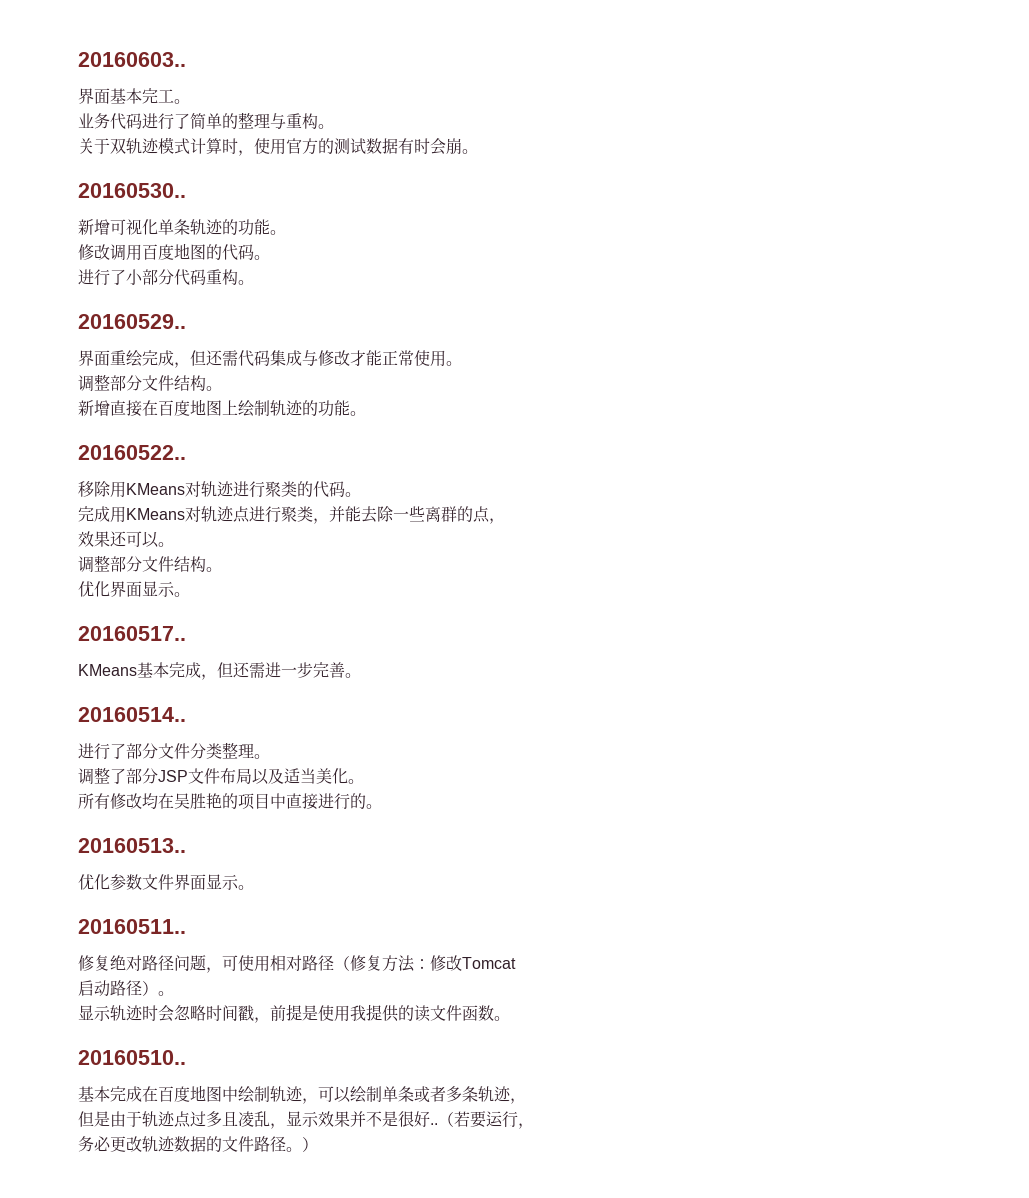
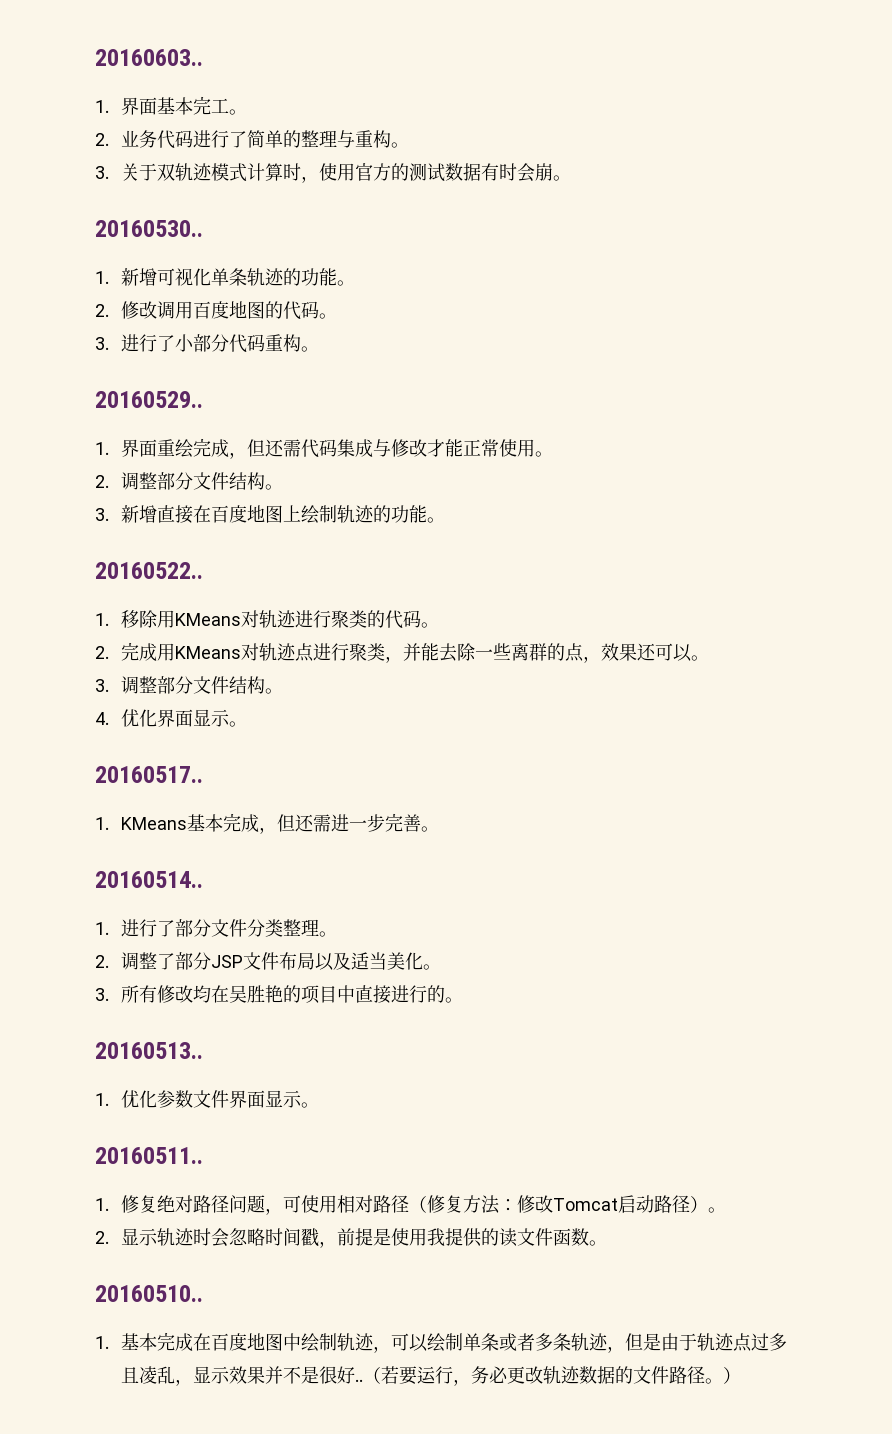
- 界面基本完工。
+ 1.界面基本完工。
- 业务代码进行了简单的整理与重构。
+ 2.业务代码进行了简单的整理与重构。
- 关于双轨迹模式计算时，使用官方的测试数据有时会崩。
+ 3.关于双轨迹模式计算时，使用官方的测试数据有时会崩。
- 新增可视化单条轨迹的功能。
+ 1.新增可视化单条轨迹的功能。
- 修改调用百度地图的代码。
+ 2.修改调用百度地图的代码。
- 进行了小部分代码重构。
+ 3.进行了小部分代码重构。
- 界面重绘完成，但还需代码集成与修改才能正常使用。
- 调整部分文件结构。
- 新增直接在百度地图上绘制轨迹的功能。
+ 1.界面重绘完成，但还需代码集成与修改才能正常使用。
+ 2.调整部分文件结构。
+ 3.新增直接在百度地图上绘制轨迹的功能。
- 移除用KMeans对轨迹进行聚类的代码。
+ 1.移除用KMeans对轨迹进行聚类的代码。
- 完成用KMeans对轨迹点进行聚类，并能去除一些离群的点，
- 效果还可以。
- 调整部分文件结构。
- 优化界面显示。
+ 2.完成用KMeans对轨迹点进行聚类，并能去除一些离群的点，效果还可以。
+ 3.调整部分文件结构。
+ 4.优化界面显示。
- KMeans基本完成，但还需进一步完善。
+ 1. KMeans基本完成，但还需进一步完善。
- 进行了部分文件分类整理。
+ 1.进行了部分文件分类整理。
- 调整了部分JSP文件布局以及适当美化。
+ 2.调整了部分JSP文件布局以及适当美化。
- 所有修改均在吴胜艳的项目中直接进行的。
+ 3.所有修改均在吴胜艳的项目中直接进行的。
- 优化参数文件界面显示。
+ 1.优化参数文件界面显示。
- 修复绝对路径问题，可使用相对路径（修复方法：修改Tomcat
- 启动路径）。
+ 1.修复绝对路径问题，可使用相对路径（修复方法：修改Tomcat启动路径）。
- 显示轨迹时会忽略时间戳，前提是使用我提供的读文件函数。
+ 2.显示轨迹时会忽略时间戳，前提是使用我提供的读文件函数。
- 基本完成在百度地图中绘制轨迹，可以绘制单条或者多条轨迹，
- 但是由于轨迹点过多且凌乱，显示效果并不是很好..
+ 1.基本完成在百度地图中绘制轨迹，可以绘制单条或者多条轨迹，但是由于轨迹点过多且凌乱，显示效果并不是很好..
- （若要运行，
- 务必更改轨迹数据的文件路径。）
+ （若要运行，务必更改轨迹数据的文件路径。）

